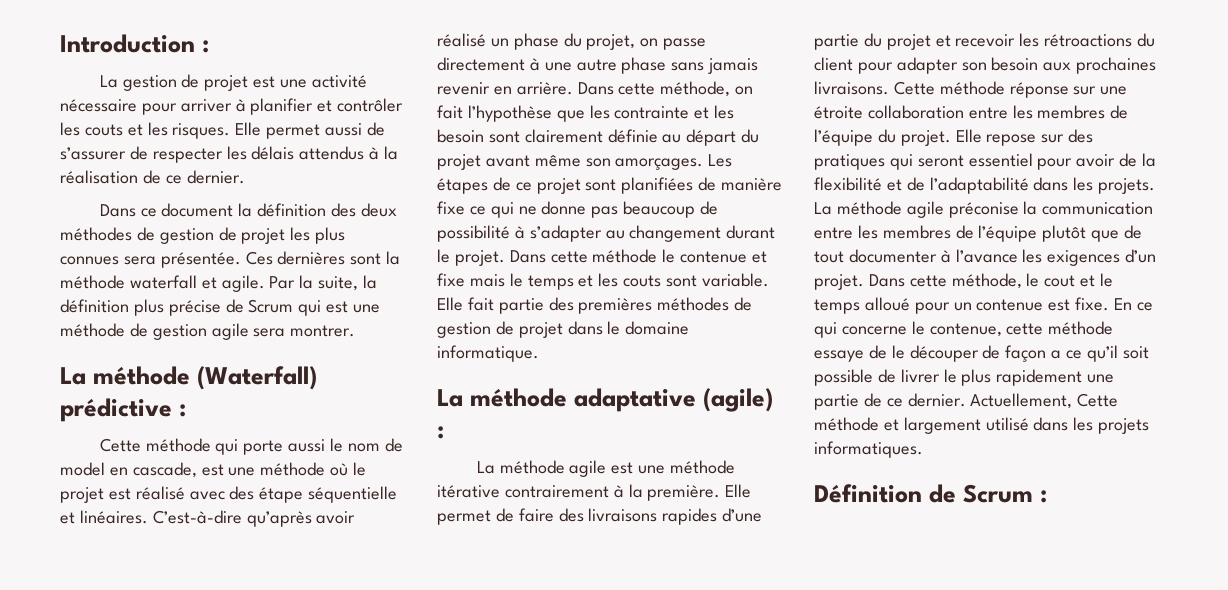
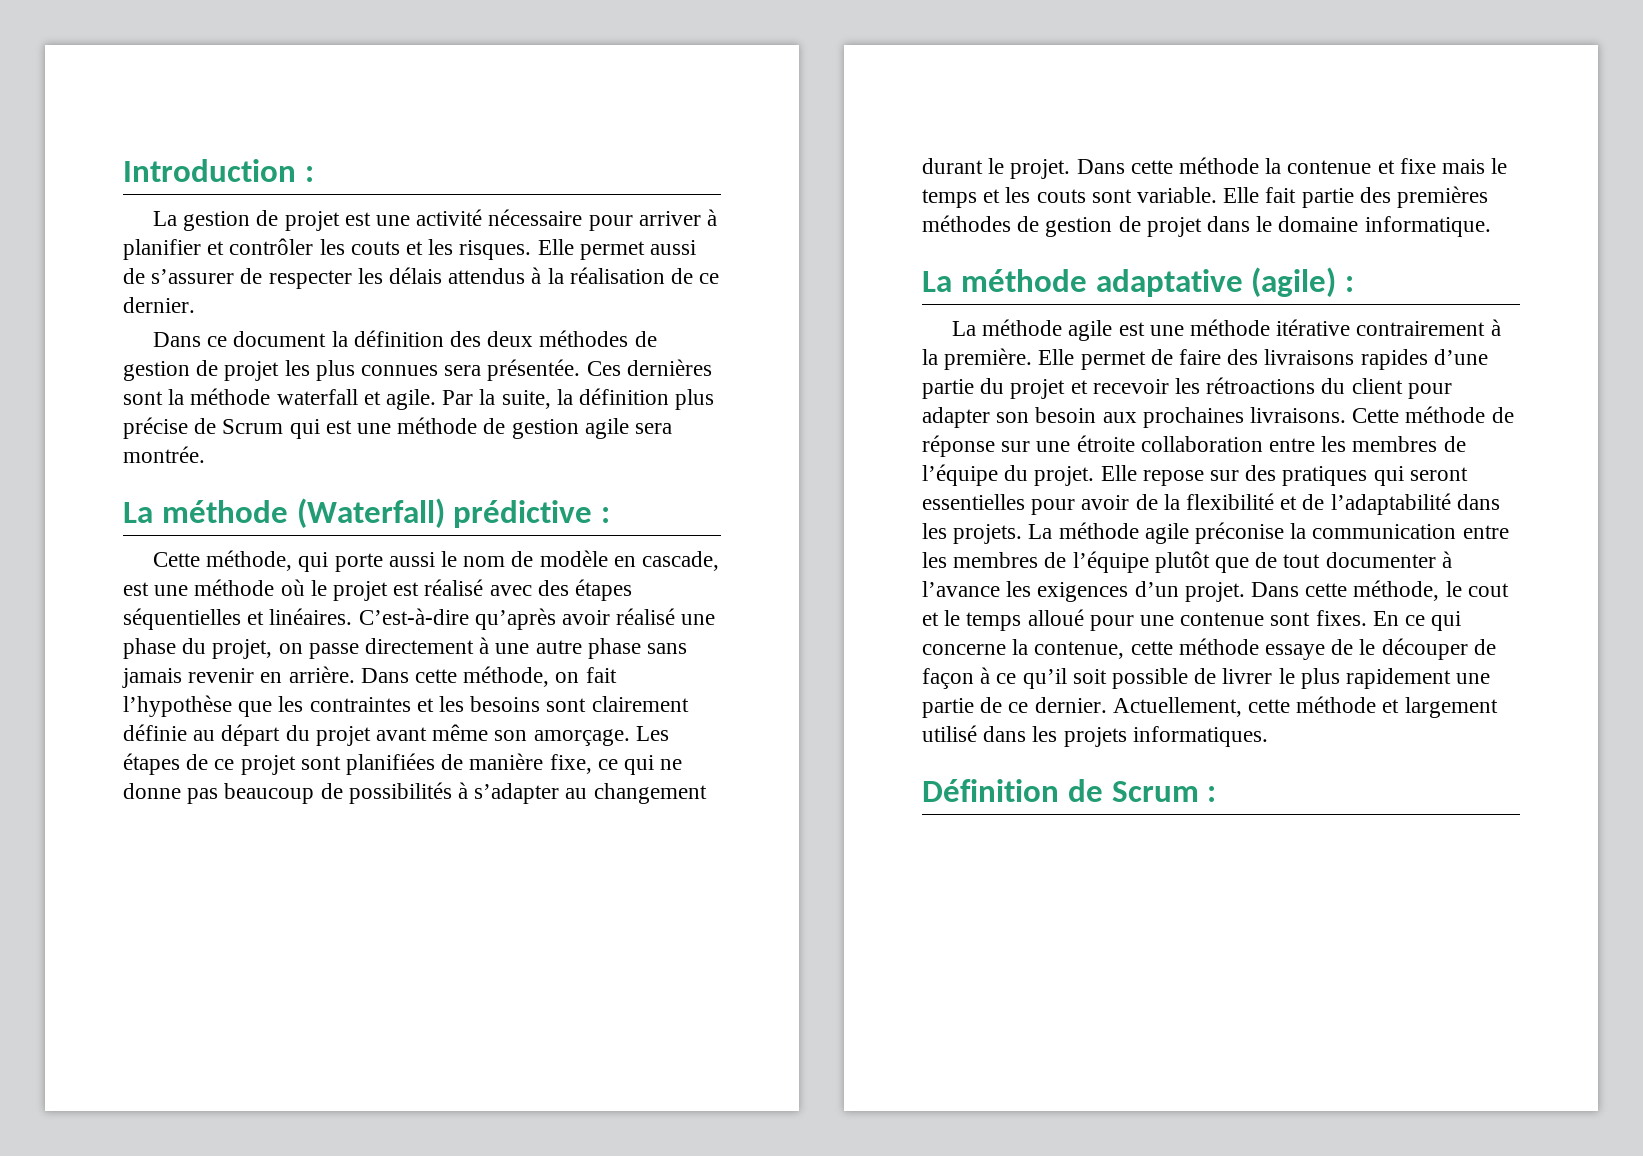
- Par la suite, la définition plus précise de Scrum qui est une méthode de gestion agile sera montrer.
+ Par la suite, la définition plus précise de Scrum qui est une méthode de gestion agile sera montrée.
- Cette méthode qui porte aussi le nom de model en cascade, est une méthode où le projet est réalisé avec des étape séquentielle et linéaires.
+ Cette méthode, qui porte aussi le nom de modèle en cascade, est une méthode où le projet est réalisé avec des étapes séquentielles et linéaires.
- C’est-à-dire qu’après avoir réalisé un phase du projet, on passe directement à une autre phase sans jamais revenir en arrière.
+ C’est-à-dire qu’après avoir réalisé une phase du projet, on passe directement à une autre phase sans jamais revenir en arrière.
- Dans cette méthode, on fait l’hypothèse que les contrainte et les besoin sont clairement définie au départ du projet avant même son amorçages.
+ Dans cette méthode, on fait l’hypothèse que les contraintes et les besoins sont clairement définie au départ du projet avant même son amorçage.
- Les étapes de ce projet sont planifiées de manière fixe ce qui ne donne pas beaucoup de possibilité à s’adapter au changement durant le projet.
+ Les étapes de ce projet sont planifiées de manière fixe, ce qui ne donne pas beaucoup de possibilités à s’adapter au changement durant le projet.
- Dans cette méthode le contenue et fixe mais le temps et les couts sont variable.
+ Dans cette méthode la contenue et fixe mais le temps et les couts sont variable.
- Cette méthode réponse sur une étroite collaboration entre les membres de l’équipe du projet.
+ Cette méthode de réponse sur une étroite collaboration entre les membres de l’équipe du projet.
- Elle repose sur des pratiques qui seront essentiel pour avoir de la flexibilité et de l’adaptabilité dans les projets.
+ Elle repose sur des pratiques qui seront essentielles pour avoir de la flexibilité et de l’adaptabilité dans les projets.
- Dans cette méthode, le cout et le temps alloué pour un contenue est fixe.
+ Dans cette méthode, le cout et le temps alloué pour une contenue sont fixes.
- En ce qui concerne le contenue, cette méthode essaye de le découper de façon a ce qu’il soit possible de livrer le plus rapidement une partie de ce dernier.
+ En ce qui concerne la contenue, cette méthode essaye de le découper de façon à ce qu’il soit possible de livrer le plus rapidement une partie de ce dernier.
- Actuellement, Cette méthode et largement utilisé dans les projets informatiques.
+ Actuellement, cette méthode et largement utilisé dans les projets informatiques.

